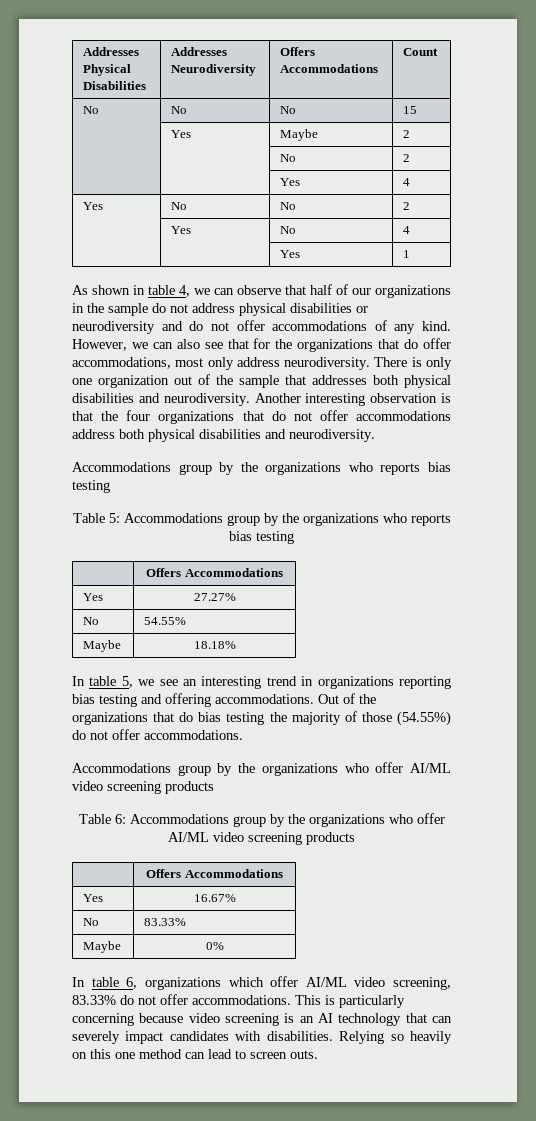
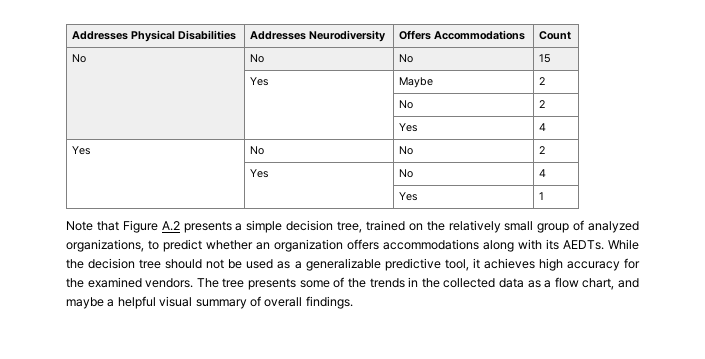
- As shown in table 4, we can observe that half of our organizations in the sample do not address physical disabilities or neurodiversity and do not offer accommodations of any kind. However, we can also see that for the organizations that do offer accommodations, most only address neurodiversity. There is only one organization out of the sample that addresses both physical disabilities and neurodiversity. Another interesting observation is that the four organizations that do not offer accommodations address both physical disabilities and neurodiversity.
- Accommodations group by the organizations who reports bias testing
- Table 5: Accommodations group by the organizations who reports bias testing
- | Offers Accommodations
- Yes | 27.27%
- No | 54.55%
- Maybe | 18.18%
- In table 5, we see an interesting trend in organizations reporting bias testing and offering accommodations. Out of the organizations that do bias testing the majority of those (54.55%) do not offer accommodations.
- Accommodations group by the organizations who offer AI/ML video screening products
- Table 6: Accommodations group by the organizations who offer AI/ML video screening products
- | Offers Accommodations
- Yes | 16.67%
- No | 83.33%
- Maybe | 0%
- In table 6, organizations which offer AI/ML video screening, 83.33% do not offer accommodations. This is particularly concerning because video screening is an AI technology that can severely impact candidates with disabilities. Relying so heavily on this one method can lead to screen outs.
+ Note that Figure A.2 presents a simple decision tree, trained on the relatively small group of analyzed organizations, to predict whether an organization offers accommodations along with its AEDTs. While the decision tree should not be used as a generalizable predictive tool, it achieves high accuracy for the examined vendors. The tree presents some of the trends in the collected data as a flow chart, and maybe a helpful visual summary of overall findings.

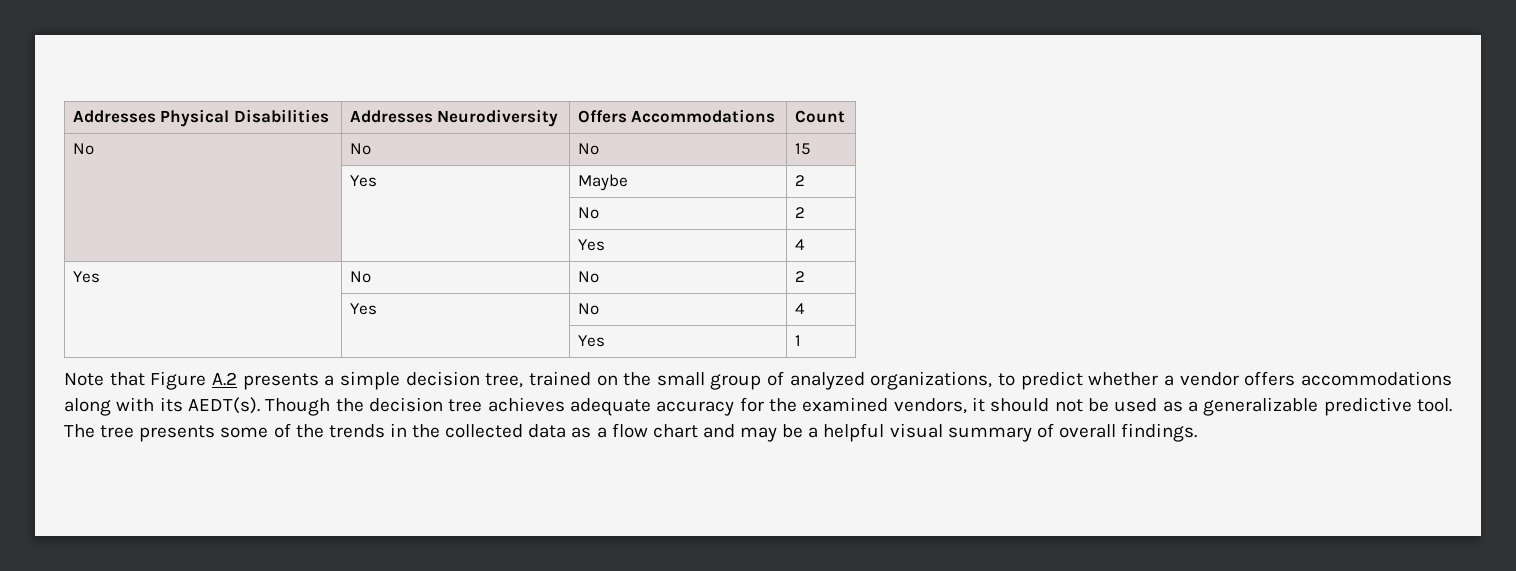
- Note that Figure A.2 presents a simple decision tree, trained on the relatively small group of analyzed organizations, to predict whether an organization offers accommodations along with its AEDTs. While the decision tree should not be used as a generalizable predictive tool, it achieves high accuracy for the examined vendors.
+ Note that Figure A.2 presents a simple decision tree, trained on the small group of analyzed organizations, to predict whether a vendor offers accommodations along with its AEDT(s). Though the decision tree achieves adequate accuracy for the examined vendors, it should not be used as a generalizable predictive tool.
- The tree presents some of the trends in the collected data as a flow chart, and maybe a helpful visual summary of overall findings.
+ The tree presents some of the trends in the collected data as a flow chart and may be a helpful visual summary of overall findings.

